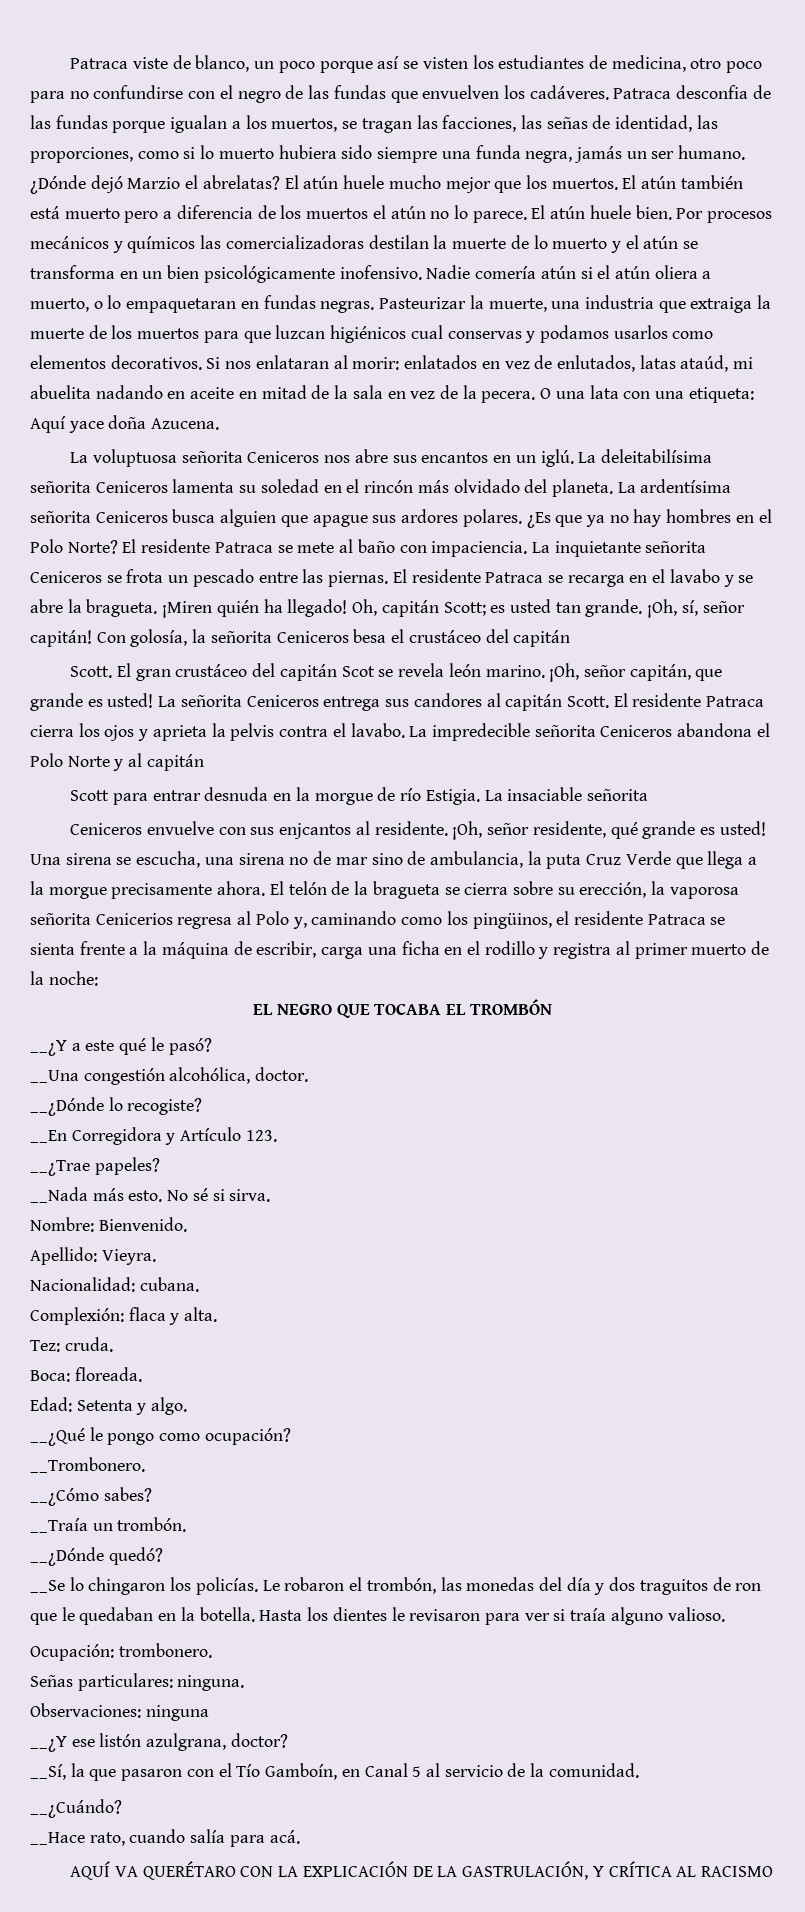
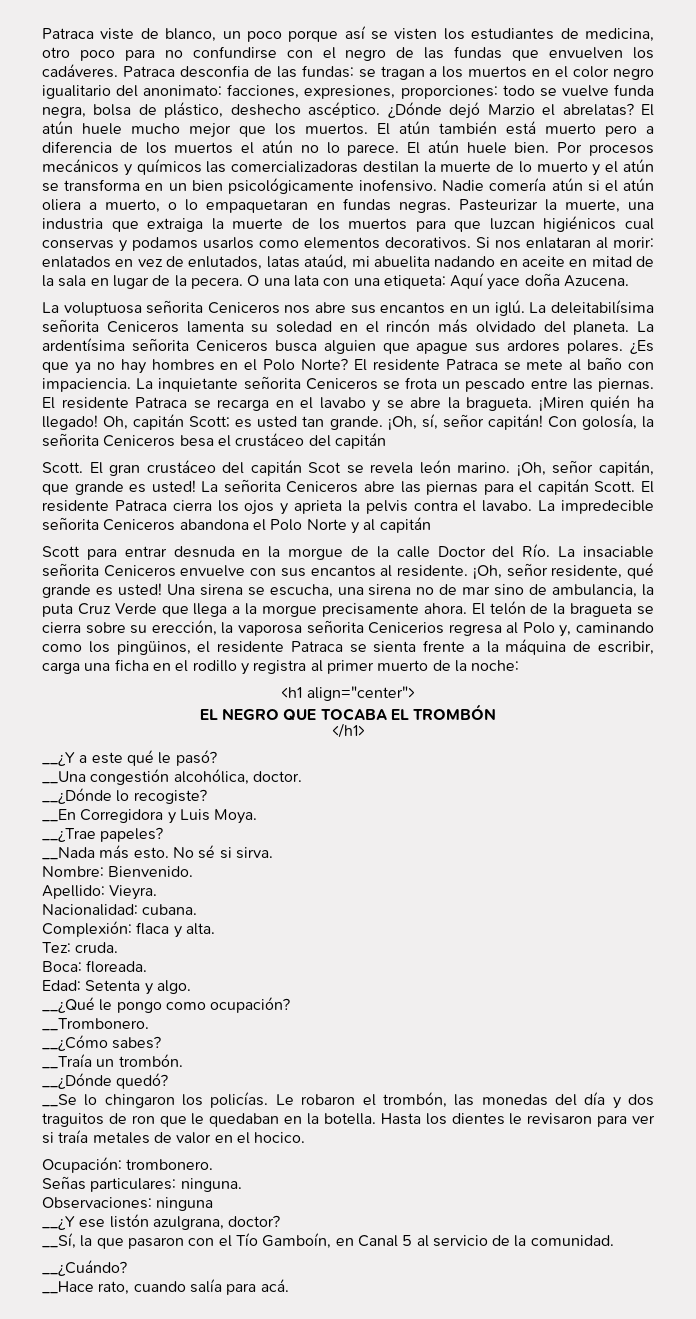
- Patraca desconfia de las fundas porque igualan a los muertos, se tragan las facciones, las señas de identidad, las proporciones, como si lo muerto hubiera sido siempre una funda negra, jamás un ser humano.
+ Patraca desconfia de las fundas: se tragan a los muertos en el color negro igualitario del anonimato: facciones, expresiones, proporciones: todo se vuelve funda negra, bolsa de plástico, deshecho ascéptico.
- Si nos enlataran al morir: enlatados en vez de enlutados, latas ataúd, mi abuelita nadando en aceite en mitad de la sala en vez de la pecera.
+ Si nos enlataran al morir: enlatados en vez de enlutados, latas ataúd, mi abuelita nadando en aceite en mitad de la sala en lugar de la pecera.
- La señorita Ceniceros entrega sus candores al capitán Scott.
+ La señorita Ceniceros abre las piernas para el capitán Scott.
- Scott para entrar desnuda en la morgue de río Estigia. La insaciable señorita
- Ceniceros envuelve con sus enjcantos al residente.
+ Scott para entrar desnuda en la morgue de la calle Doctor del Río. La insaciable señorita Ceniceros envuelve con sus encantos al residente.
+ <h1 align="center">
+ </h1>
- __En Corregidora y Artículo 123.
+ __En Corregidora y Luis Moya.
- Hasta los dientes le revisaron para ver si traía alguno valioso.
+ Hasta los dientes le revisaron para ver si traía metales de valor en el hocico.
- AQUÍ VA QUERÉTARO CON LA EXPLICACIÓN DE LA GASTRULACIÓN, Y CRÍTICA AL RACISMO

